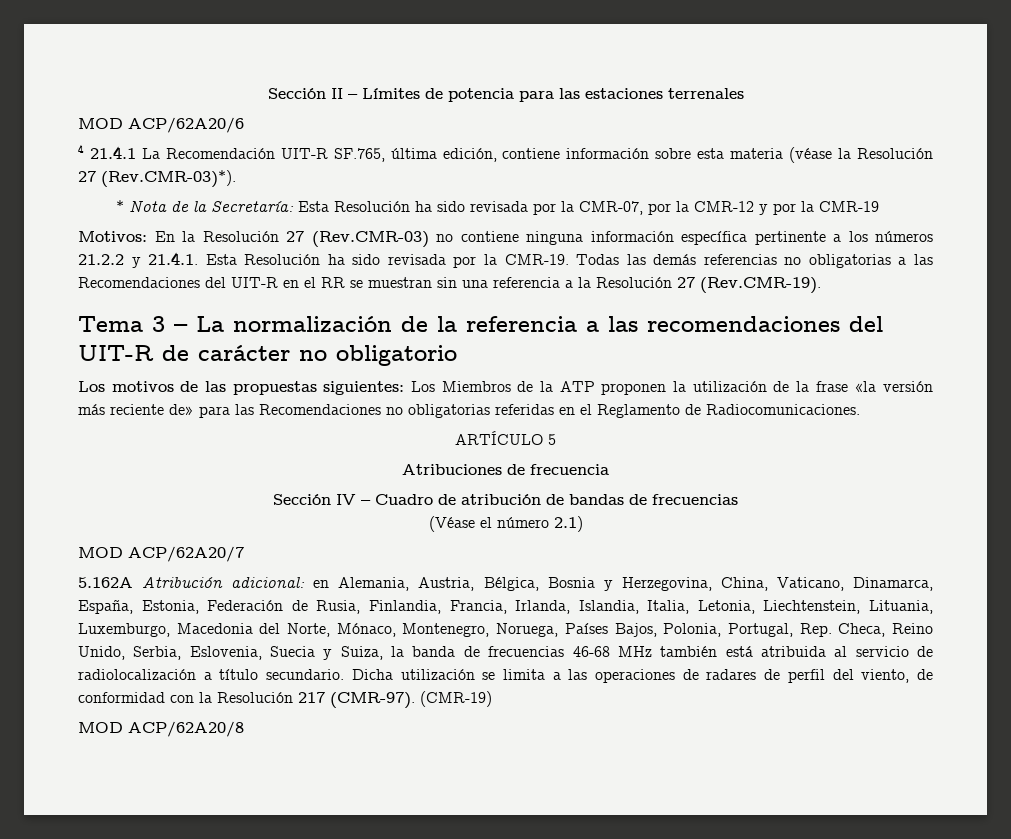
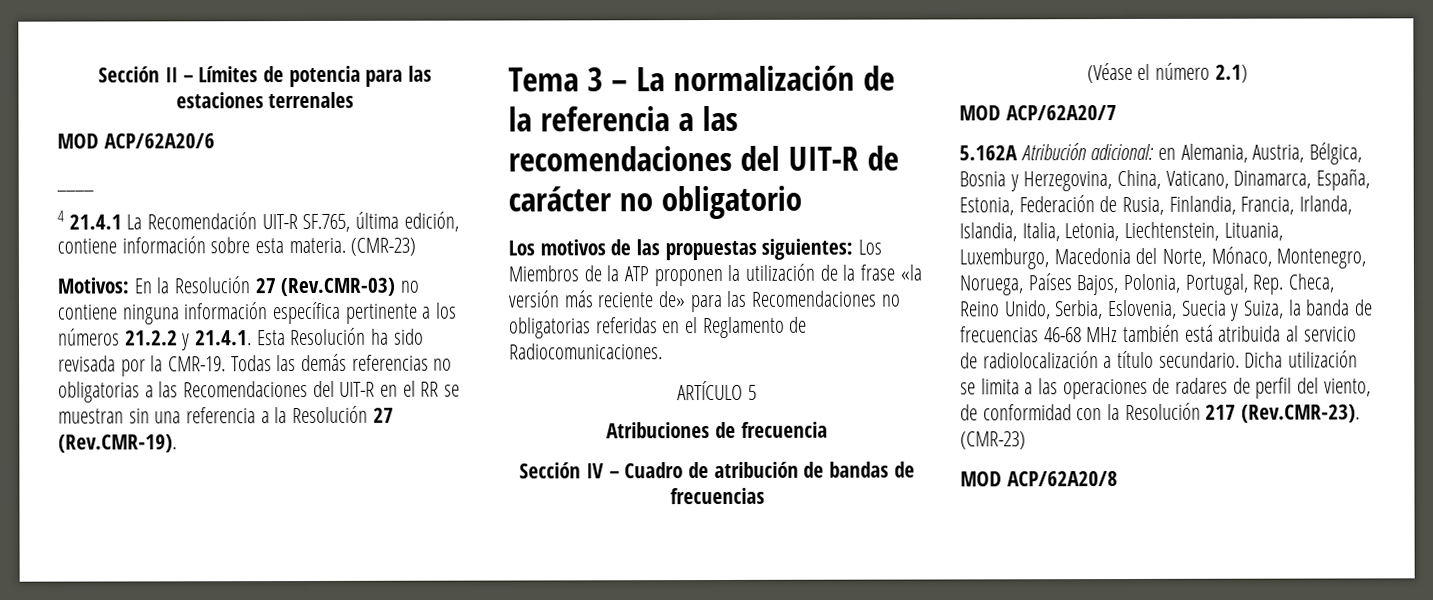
+ ____
- 4 21.4.1 La Recomendación UIT-R SF.765, última edición, contiene información sobre esta materia (véase la Resolución 27 (Rev.CMR-03)*).
- * Nota de la Secretaría: Esta Resolución ha sido revisada por la CMR-07, por la CMR-12 y por la CMR-19
+ 4 21.4.1 La Recomendación UIT-R SF.765, última edición, contiene información sobre esta materia. (CMR-23)
- Dicha utilización se limita a las operaciones de radares de perfil del viento, de conformidad con la Resolución 217 (CMR-97). (CMR-19)
+ Dicha utilización se limita a las operaciones de radares de perfil del viento, de conformidad con la Resolución 217 (Rev.CMR-23). (CMR-23)

